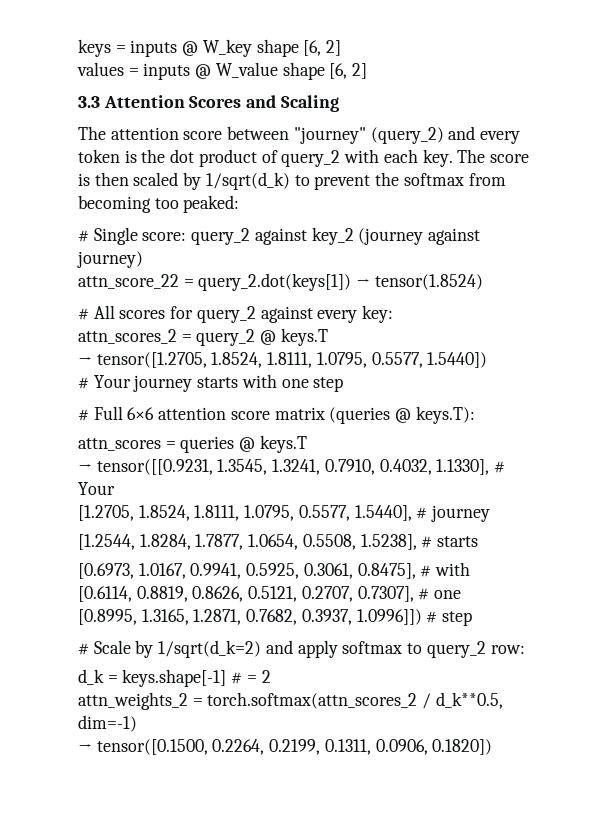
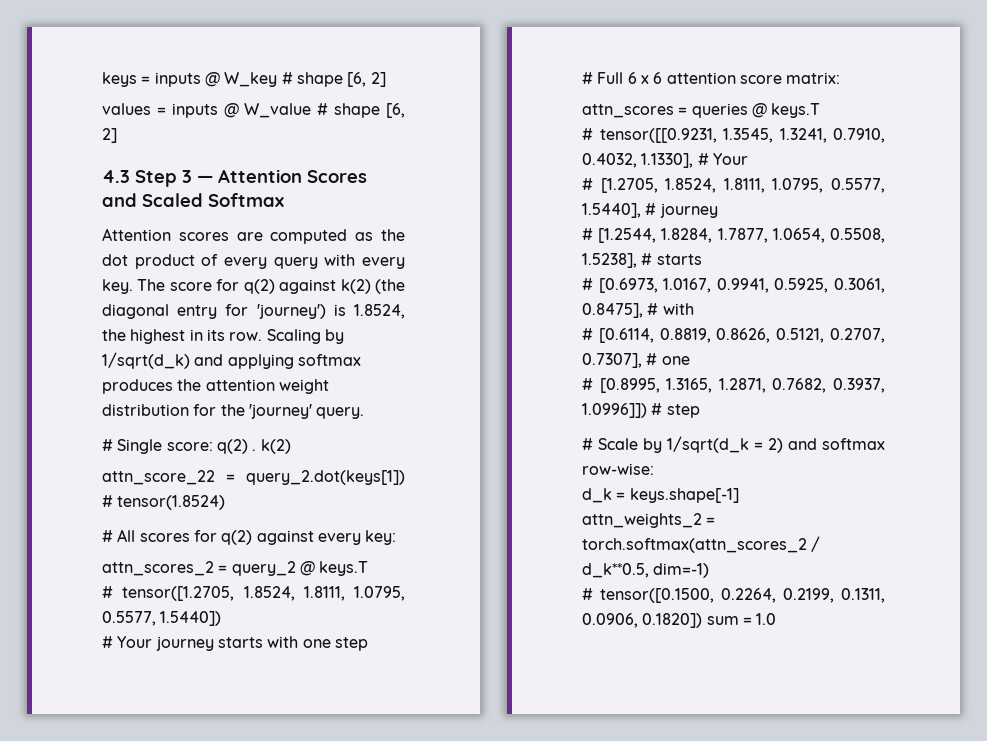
- keys = inputs @ W_key shape [6, 2]
+ keys = inputs @ W_key # shape [6, 2]
- values = inputs @ W_value shape [6, 2]
- 3.3 Attention Scores and Scaling
- The attention score between "journey" (query_2) and every token is the dot product of query_2 with each key. The score is then scaled by 1/sqrt(d_k) to prevent the softmax from becoming too peaked:
- # Single score: query_2 against key_2 (journey against journey)
+ values = inputs @ W_value # shape [6, 2]
+ 4.3 Step 3 — Attention Scores and Scaled Softmax
+ Attention scores are computed as the dot product of every query with every key. The score for q(2) against k(2) (the diagonal entry for 'journey') is 1.8524, the highest in its row. Scaling by 1/sqrt(d_k) and applying softmax produces the attention weight distribution for the 'journey' query.
+ # Single score: q(2) . k(2)
- attn_score_22 = query_2.dot(keys[1]) → tensor(1.8524)
+ attn_score_22 = query_2.dot(keys[1]) # tensor(1.8524)
- # All scores for query_2 against every key:
+ # All scores for q(2) against every key:
- → tensor([1.2705, 1.8524, 1.8111, 1.0795, 0.5577, 1.5440])
+ # tensor([1.2705, 1.8524, 1.8111, 1.0795, 0.5577, 1.5440])
- # Full 6×6 attention score matrix (queries @ keys.T):
+ # Full 6 x 6 attention score matrix:
- → tensor([[0.9231, 1.3545, 1.3241, 0.7910, 0.4032, 1.1330], # Your
+ # tensor([[0.9231, 1.3545, 1.3241, 0.7910, 0.4032, 1.1330], # Your
- [1.2705, 1.8524, 1.8111, 1.0795, 0.5577, 1.5440], # journey
+ # [1.2705, 1.8524, 1.8111, 1.0795, 0.5577, 1.5440], # journey
- [1.2544, 1.8284, 1.7877, 1.0654, 0.5508, 1.5238], # starts
+ # [1.2544, 1.8284, 1.7877, 1.0654, 0.5508, 1.5238], # starts
- [0.6973, 1.0167, 0.9941, 0.5925, 0.3061, 0.8475], # with
+ # [0.6973, 1.0167, 0.9941, 0.5925, 0.3061, 0.8475], # with
- [0.6114, 0.8819, 0.8626, 0.5121, 0.2707, 0.7307], # one
+ # [0.6114, 0.8819, 0.8626, 0.5121, 0.2707, 0.7307], # one
- [0.8995, 1.3165, 1.2871, 0.7682, 0.3937, 1.0996]]) # step
+ # [0.8995, 1.3165, 1.2871, 0.7682, 0.3937, 1.0996]]) # step
- # Scale by 1/sqrt(d_k=2) and apply softmax to query_2 row:
+ # Scale by 1/sqrt(d_k = 2) and softmax row-wise:
- d_k = keys.shape[-1] # = 2
+ d_k = keys.shape[-1]
- → tensor([0.1500, 0.2264, 0.2199, 0.1311, 0.0906, 0.1820])
+ # tensor([0.1500, 0.2264, 0.2199, 0.1311, 0.0906, 0.1820]) sum = 1.0

